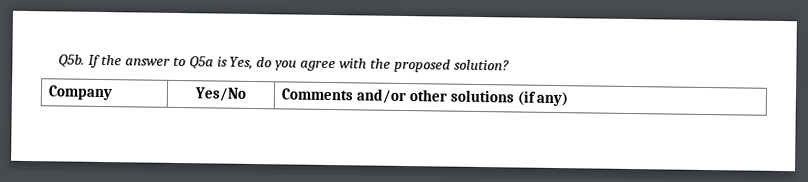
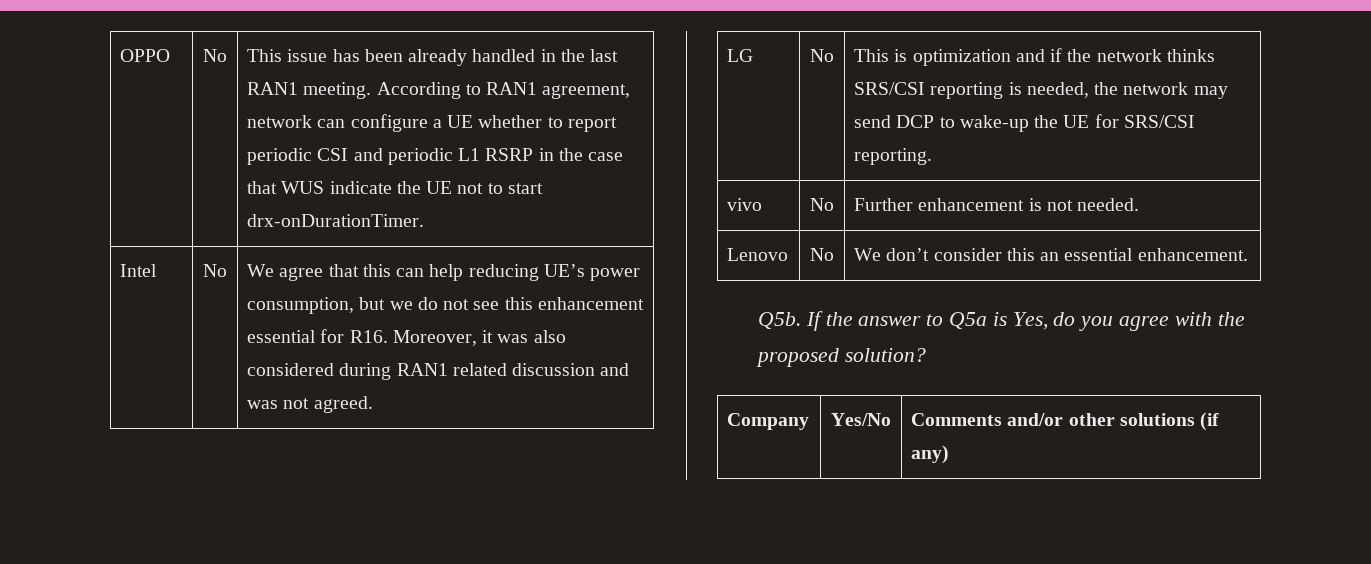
+ OPPO | No | This issue has been already handled in the last RAN1 meeting. According to RAN1 agreement, network can configure a UE whether to report periodic CSI and periodic L1 RSRP in the case that WUS indicate the UE not to start drx-onDurationTimer.
+ Intel | No | We agree that this can help reducing UE’s power consumption, but we do not see this enhancement essential for R16. Moreover, it was also considered during RAN1 related discussion and was not agreed.
+ LG | No | This is optimization and if the network thinks SRS/CSI reporting is needed, the network may send DCP to wake-up the UE for SRS/CSI reporting.
+ vivo | No | Further enhancement is not needed.
+ Lenovo | No | We don’t consider this an essential enhancement.

